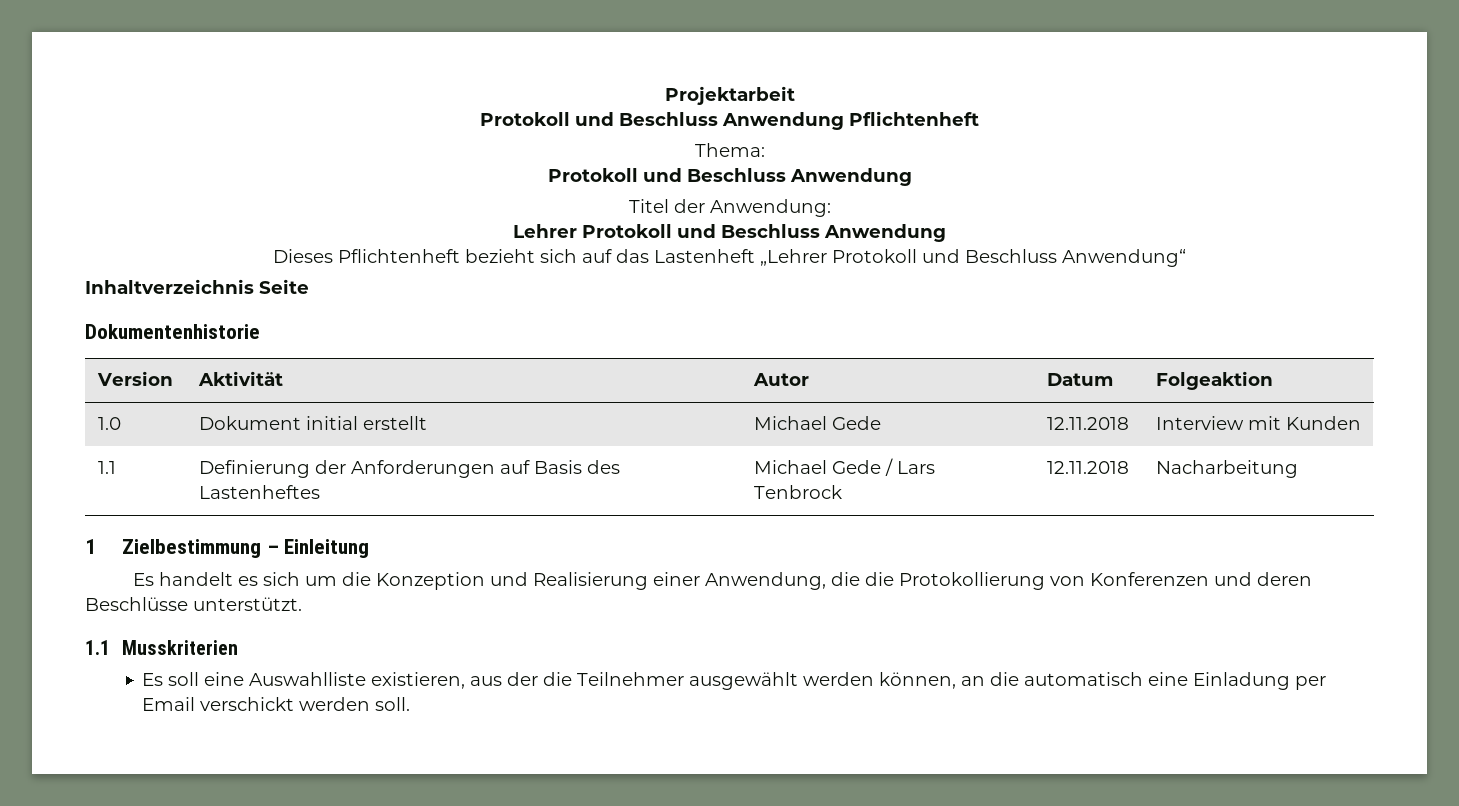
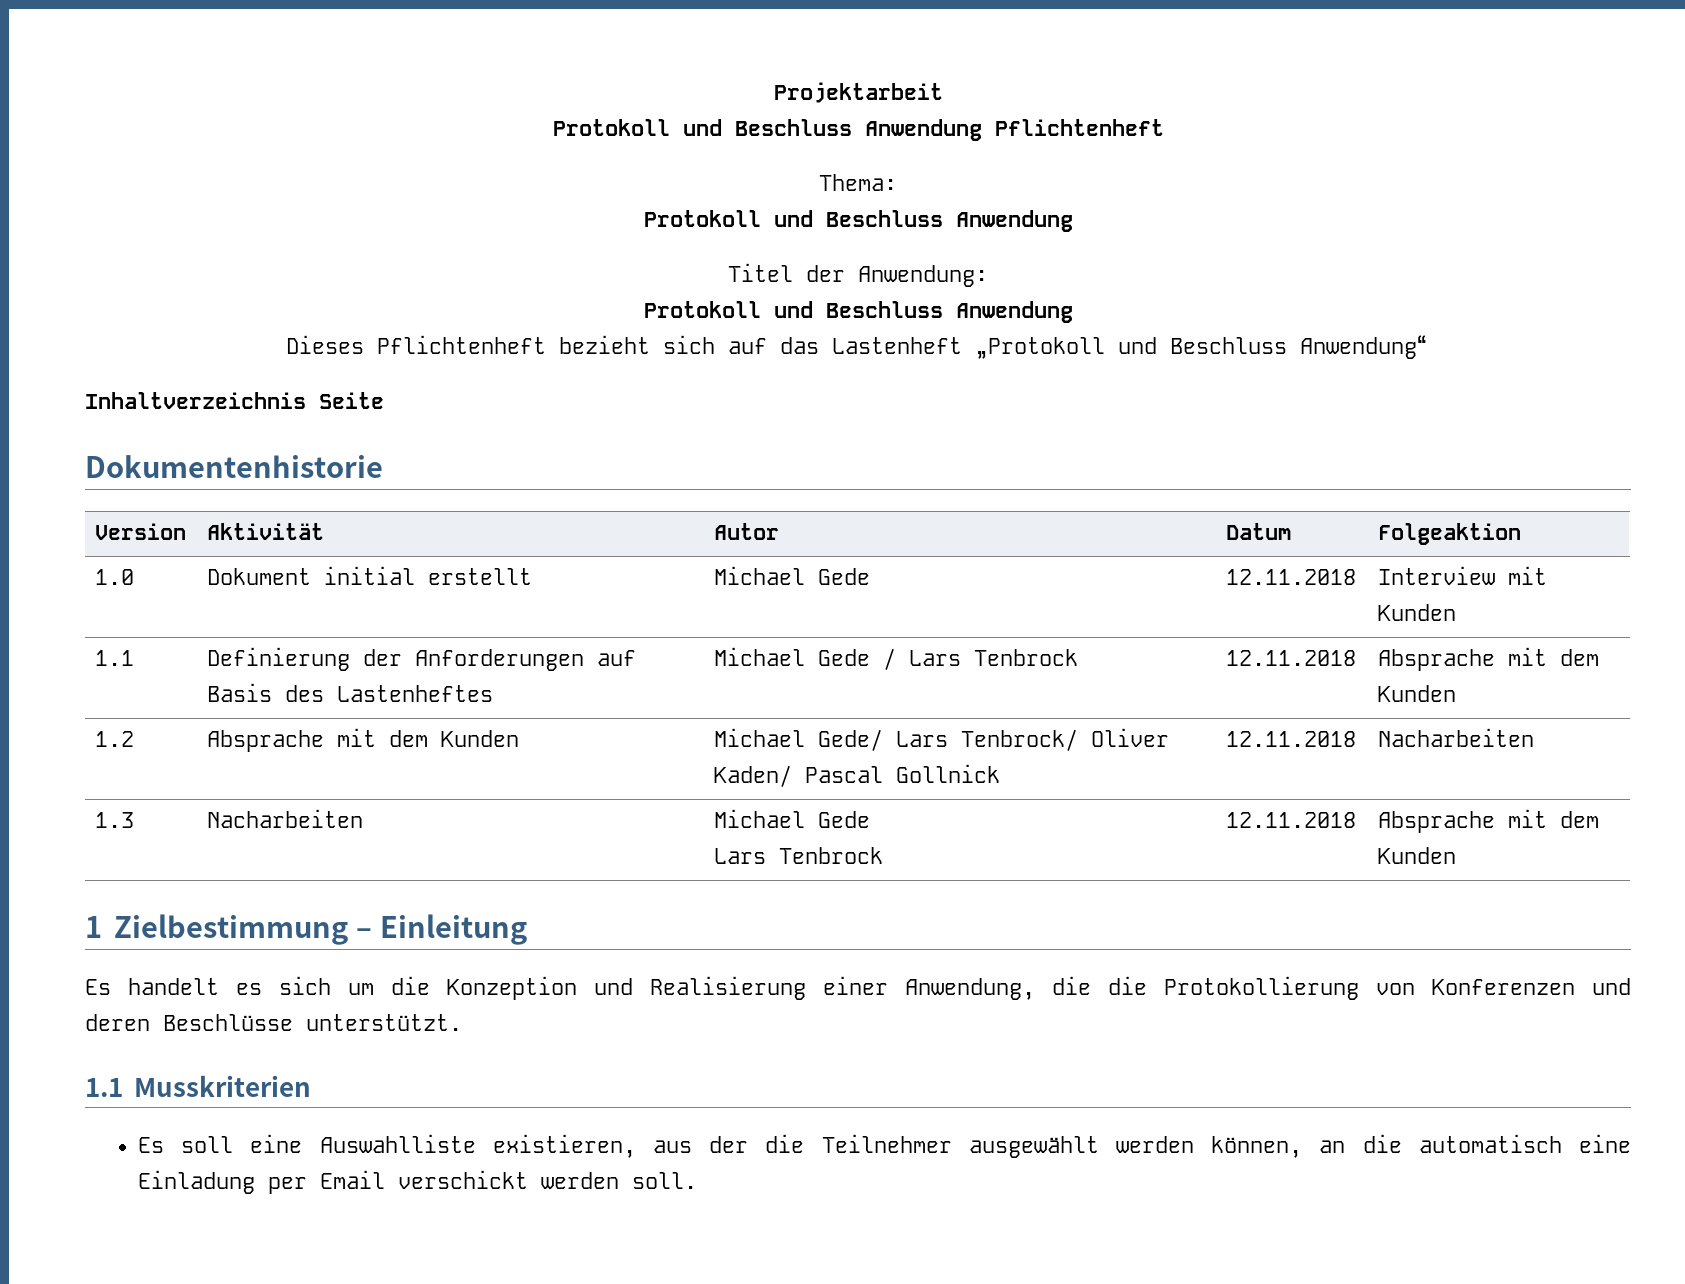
  Titel der Anwendung:
- Lehrer Protokoll und Beschluss Anwendung
+ Protokoll und Beschluss Anwendung
- Dieses Pflichtenheft bezieht sich auf das Lastenheft „Lehrer Protokoll und Beschluss Anwendung“
+ Dieses Pflichtenheft bezieht sich auf das Lastenheft „Protokoll und Beschluss Anwendung“
- 1.1 | Definierung der Anforderungen auf Basis des Lastenheftes | Michael Gede / Lars Tenbrock | 12.11.2018 | Nacharbeitung
+ 1.1 | Definierung der Anforderungen auf Basis des Lastenheftes | Michael Gede / Lars Tenbrock | 12.11.2018 | Absprache mit dem Kunden
+ 1.2 | Absprache mit dem Kunden | Michael Gede/ Lars Tenbrock/ Oliver Kaden/ Pascal Gollnick | 12.11.2018 | Nacharbeiten
+ 1.3 | Nacharbeiten | Michael Gede
+ Lars Tenbrock | 12.11.2018 | Absprache mit dem Kunden

